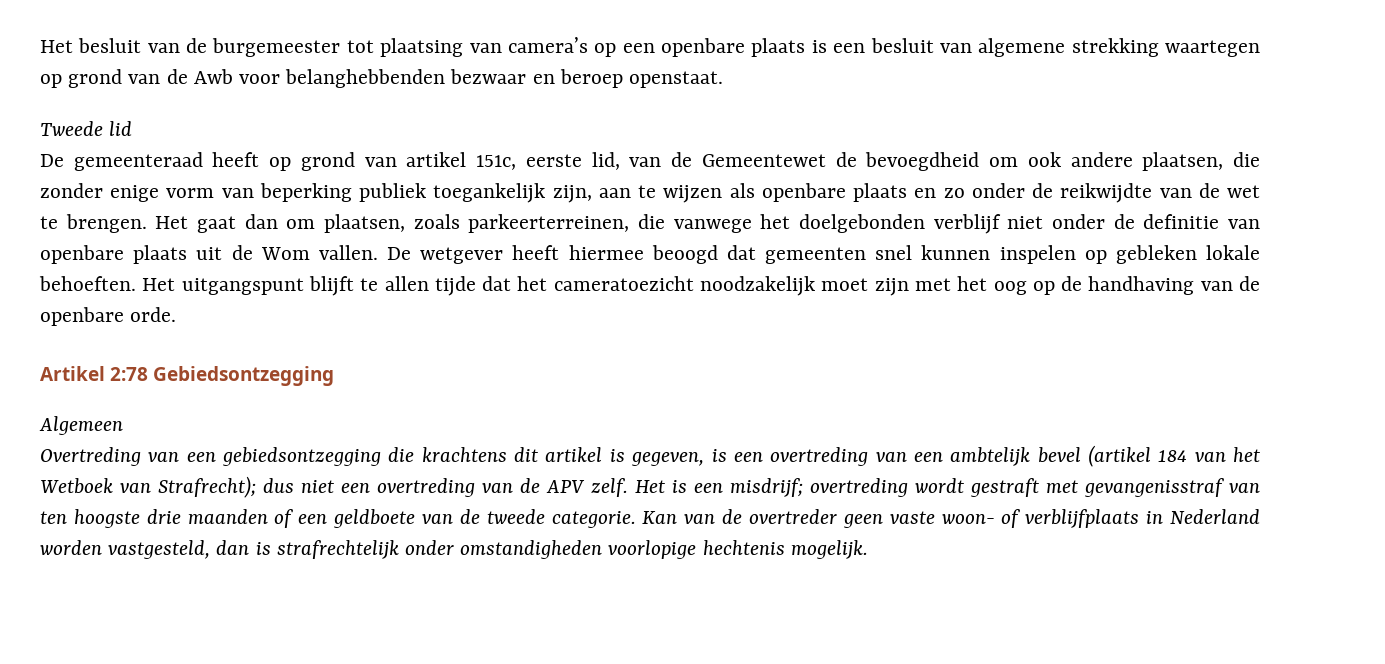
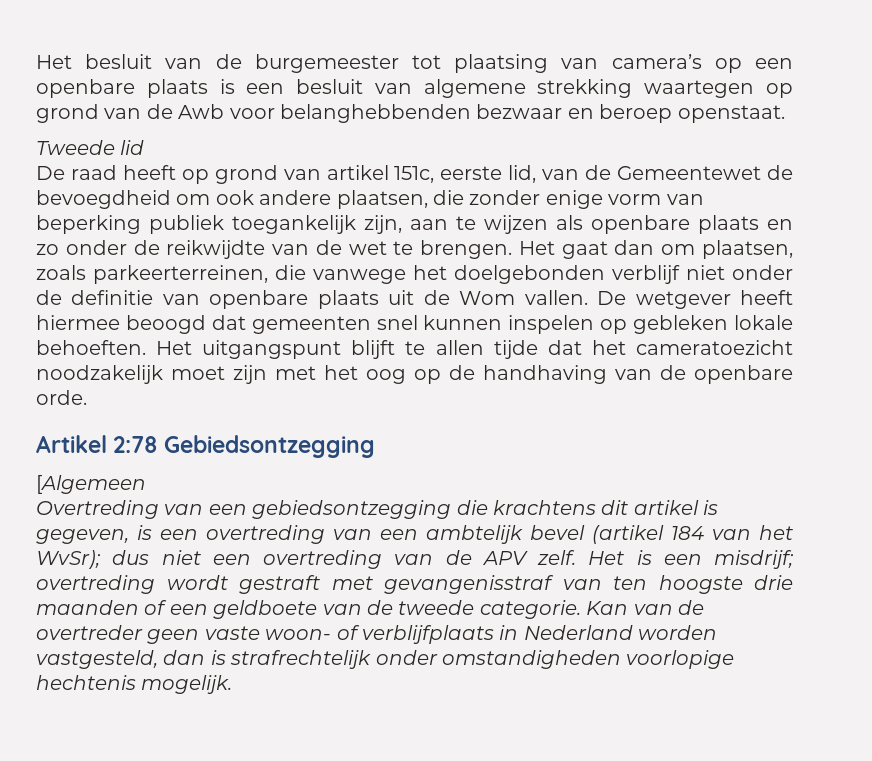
- De gemeenteraad heeft op grond van artikel 151c, eerste lid, van de Gemeentewet de bevoegdheid om ook andere plaatsen, die zonder enige vorm van beperking publiek toegankelijk zijn, aan te wijzen als openbare plaats en zo onder de reikwijdte van de wet te brengen.
+ De raad heeft op grond van artikel 151c, eerste lid, van de Gemeentewet de bevoegdheid om ook andere plaatsen, die zonder enige vorm van beperking publiek toegankelijk zijn, aan te wijzen als openbare plaats en zo onder de reikwijdte van de wet te brengen.
- Algemeen
+ [Algemeen
- Overtreding van een gebiedsontzegging die krachtens dit artikel is gegeven, is een overtreding van een ambtelijk bevel (artikel 184 van het Wetboek van Strafrecht); dus niet een overtreding van de APV zelf.
+ Overtreding van een gebiedsontzegging die krachtens dit artikel is gegeven, is een overtreding van een ambtelijk bevel (artikel 184 van het WvSr); dus niet een overtreding van de APV zelf.

